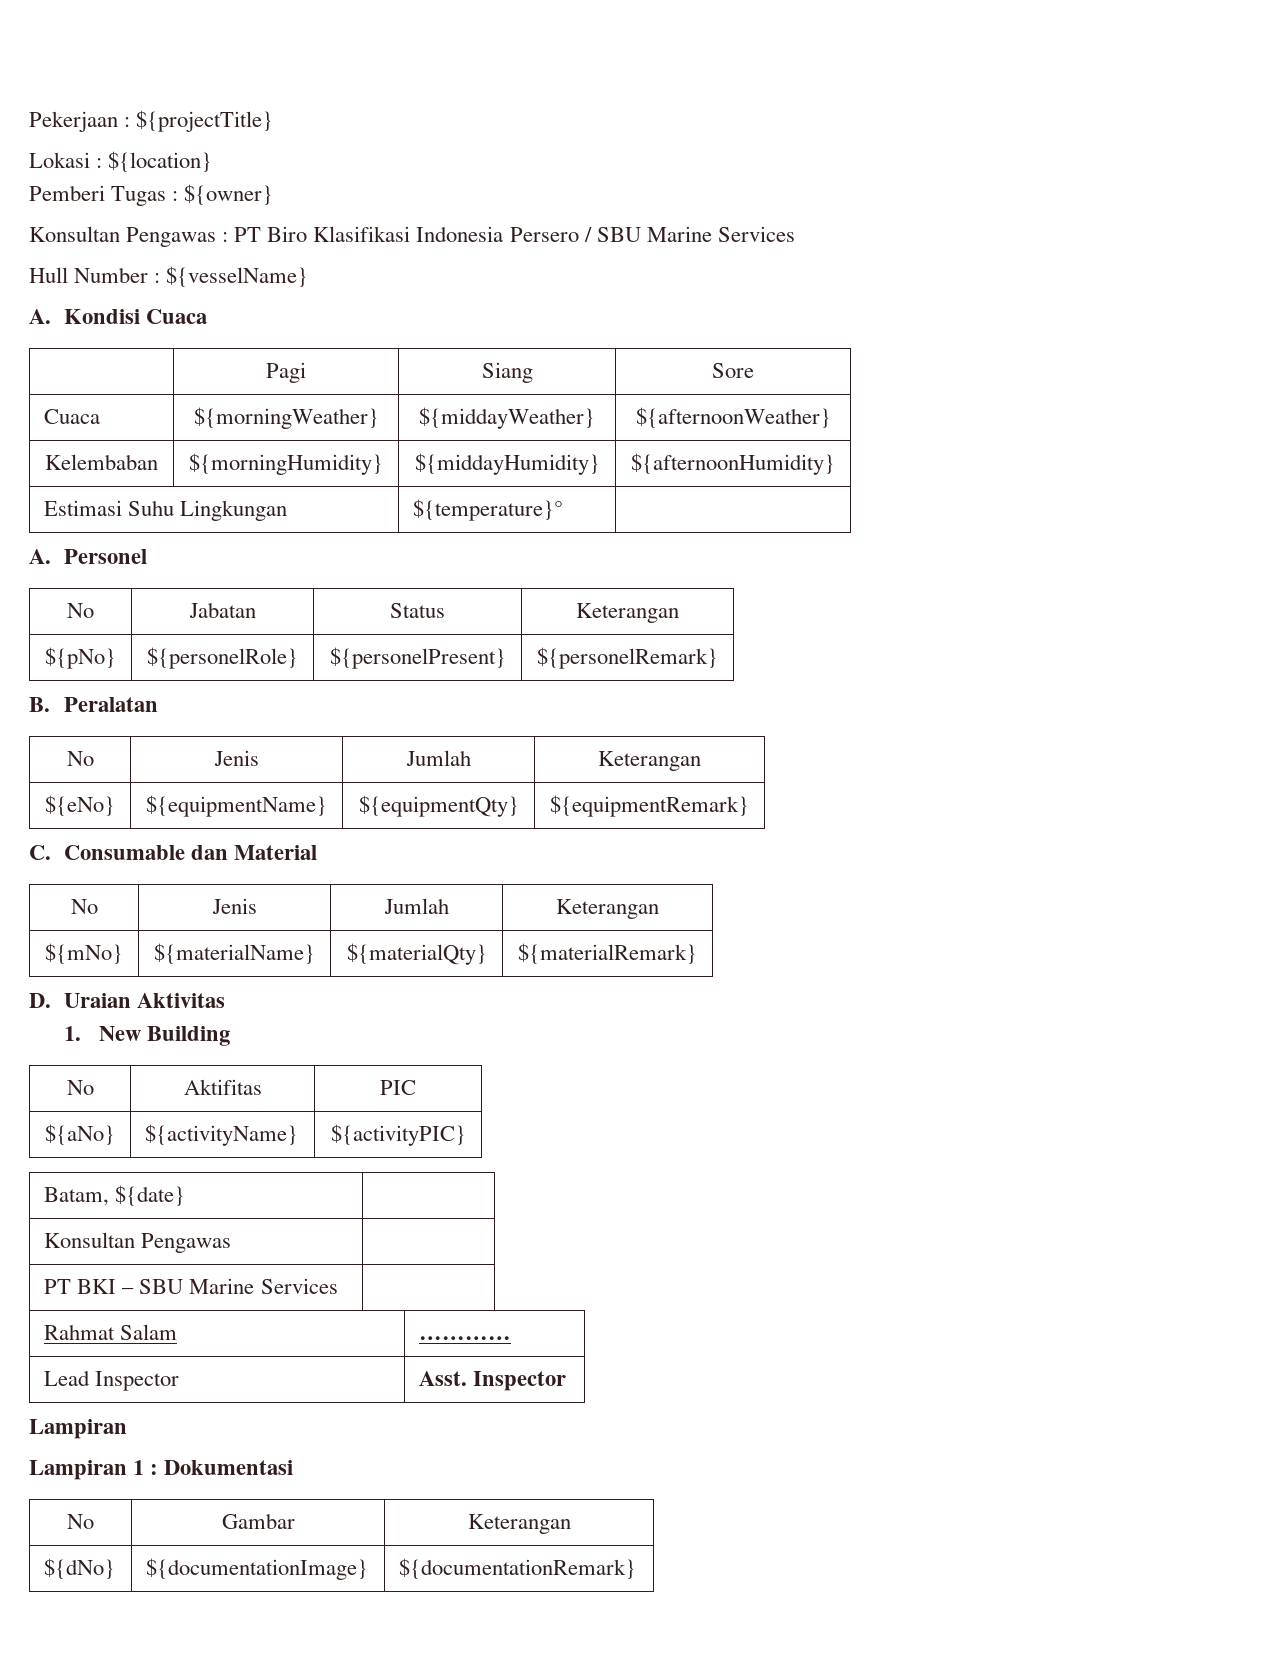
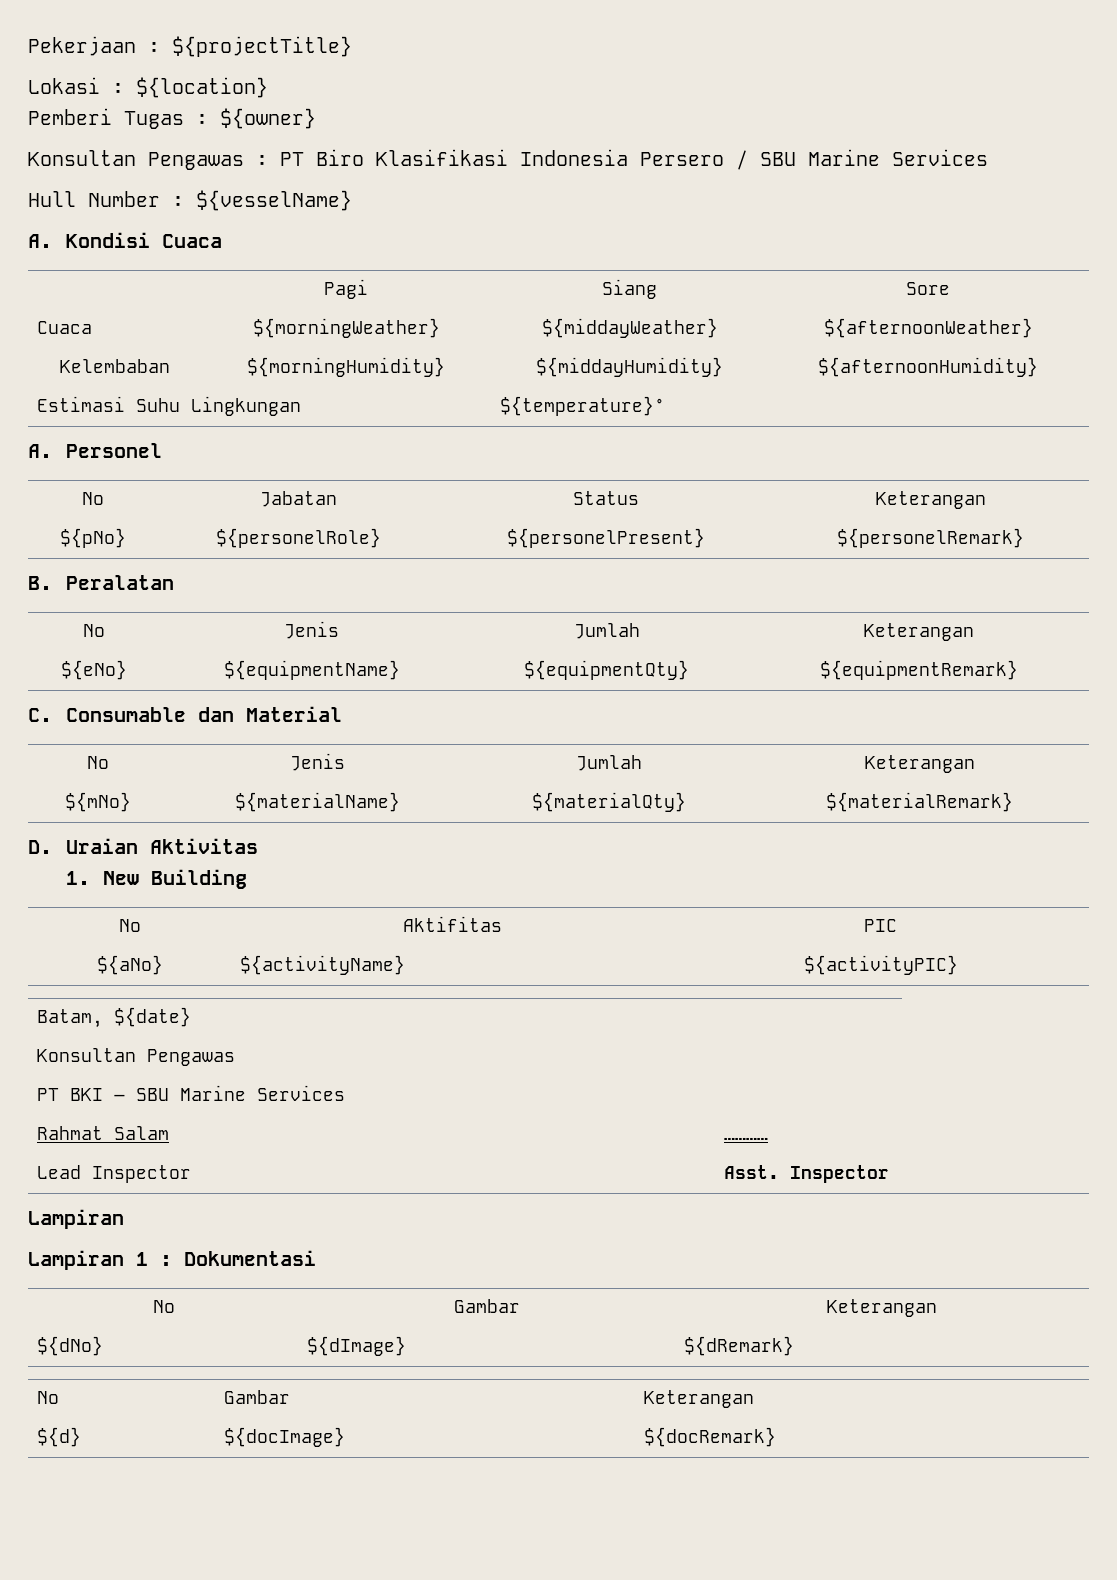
- ${dNo} | ${documentationImage} | ${documentationRemark}
+ ${dNo} | ${dImage} | ${dRemark}
+ No | Gambar | Keterangan
+ ${d} | ${docImage} | ${docRemark}

